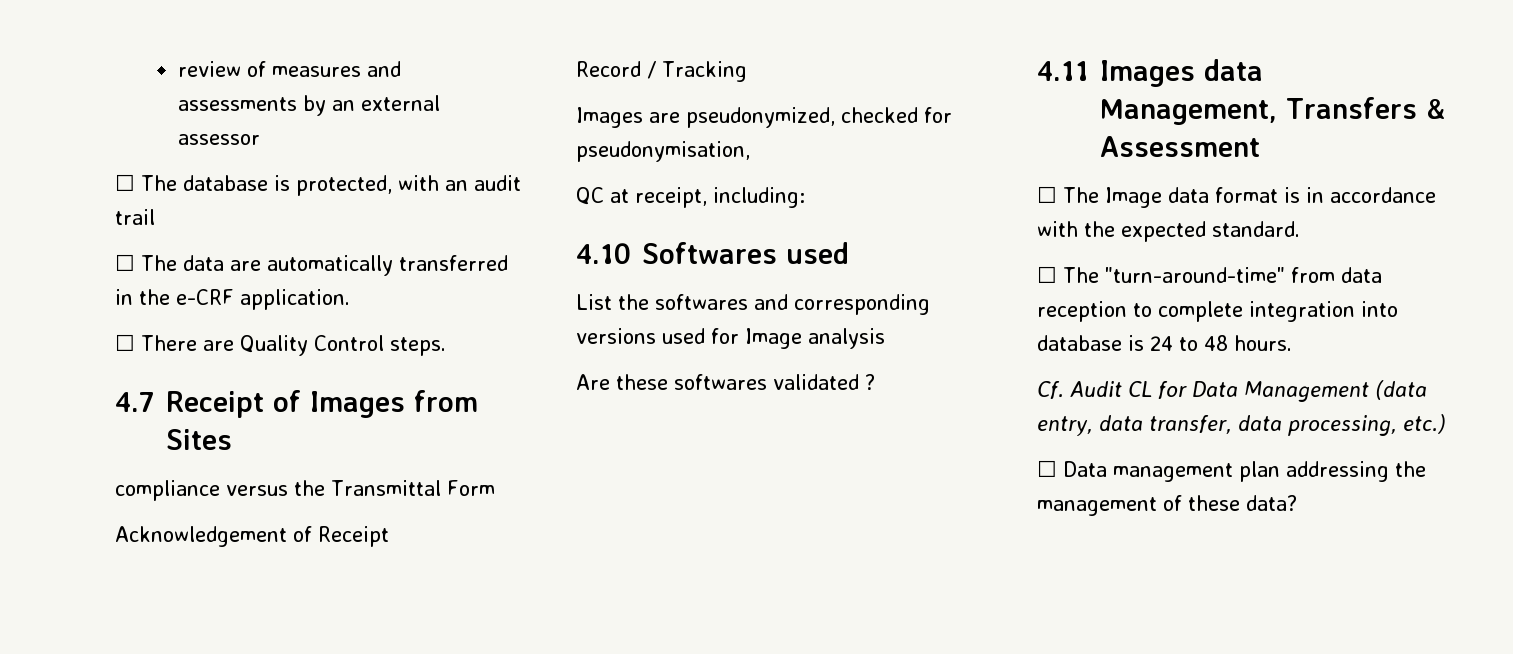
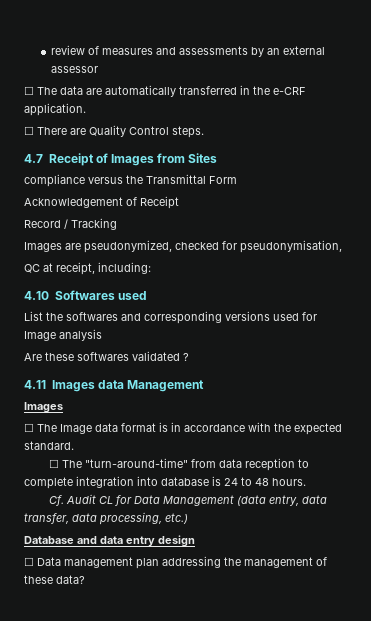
- ☐ The database is protected, with an audit trail
- 4.11 Images data Management, Transfers & Assessment
+ 4.11 Images data Management
+ Images
+ Database and data entry design

